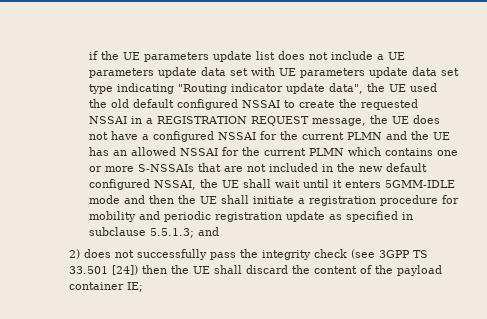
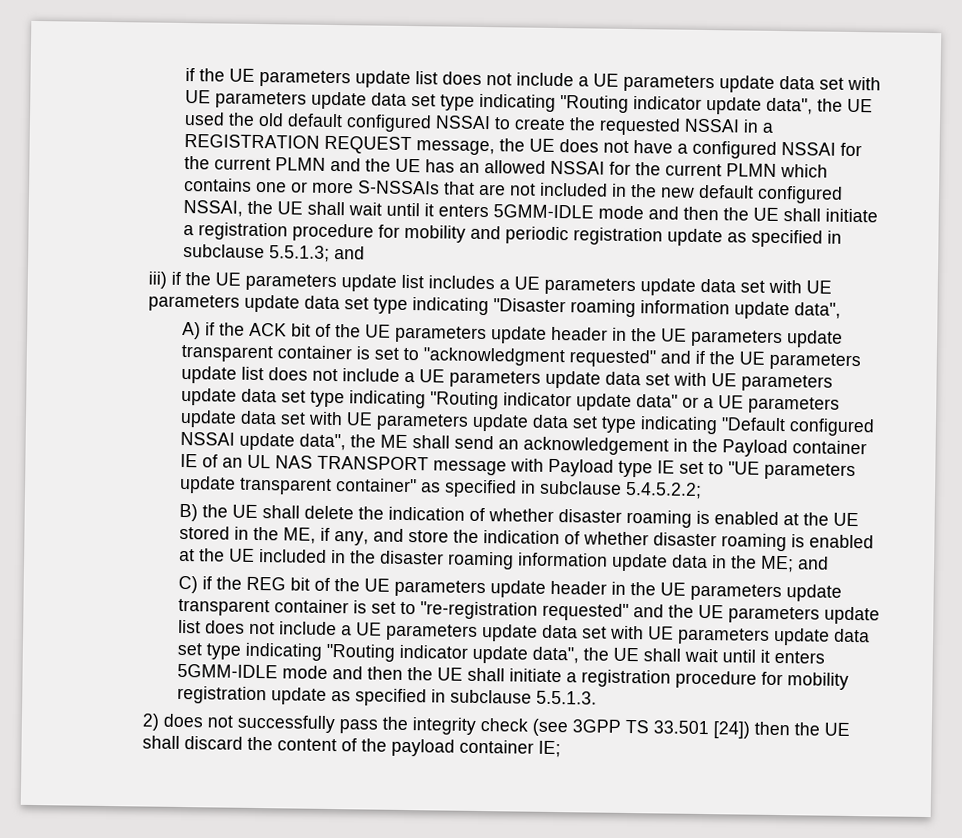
+ iii) if the UE parameters update list includes a UE parameters update data set with UE parameters update data set type indicating "Disaster roaming information update data",
+ A) if the ACK bit of the UE parameters update header in the UE parameters update transparent container is set to "acknowledgment requested" and if the UE parameters update list does not include a UE parameters update data set with UE parameters update data set type indicating "Routing indicator update data" or a UE parameters update data set with UE parameters update data set type indicating "Default configured NSSAI update data", the ME shall send an acknowledgement in the Payload container IE of an UL NAS TRANSPORT message with Payload type IE set to "UE parameters update transparent container" as specified in subclause 5.4.5.2.2;
+ B) the UE shall delete the indication of whether disaster roaming is enabled at the UE stored in the ME, if any, and store the indication of whether disaster roaming is enabled at the UE included in the disaster roaming information update data in the ME; and
+ C) if the REG bit of the UE parameters update header in the UE parameters update transparent container is set to "re-registration requested" and the UE parameters update list does not include a UE parameters update data set with UE parameters update data set type indicating "Routing indicator update data", the UE shall wait until it enters 5GMM-IDLE mode and then the UE shall initiate a registration procedure for mobility registration update as specified in subclause 5.5.1.3.

